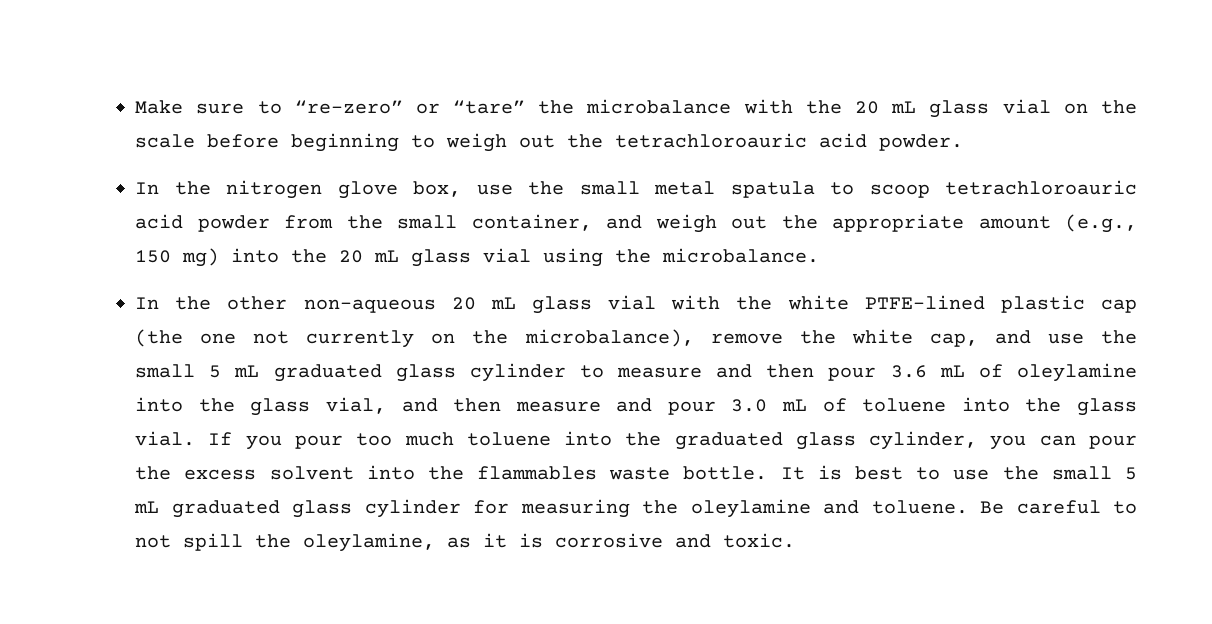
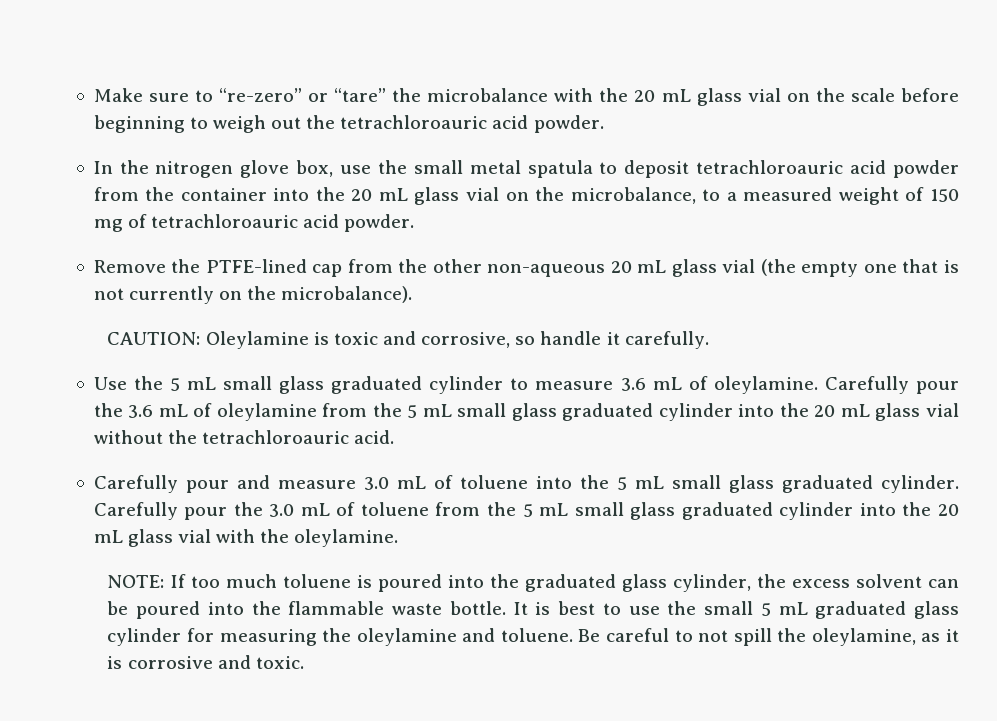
- In the nitrogen glove box, use the small metal spatula to scoop tetrachloroauric acid powder from the small container, and weigh out the appropriate amount (e.g., 150 mg) into the 20 mL glass vial using the microbalance.
- In the other non-aqueous 20 mL glass vial with the white PTFE-lined plastic cap (the one not currently on the microbalance), remove the white cap, and use the small 5 mL graduated glass cylinder to measure and then pour 3.6 mL of oleylamine into the glass vial, and then measure and pour 3.0 mL of toluene into the glass vial. If you pour too much toluene into the graduated glass cylinder, you can pour the excess solvent into the flammables waste bottle.
+ In the nitrogen glove box, use the small metal spatula to deposit tetrachloroauric acid powder from the container into the 20 mL glass vial on the microbalance, to a measured weight of 150 mg of tetrachloroauric acid powder.
+ Remove the PTFE-lined cap from the other non-aqueous 20 mL glass vial (the empty one that is not currently on the microbalance).
+ CAUTION: Oleylamine is toxic and corrosive, so handle it carefully.
+ Use the 5 mL small glass graduated cylinder to measure 3.6 mL of oleylamine. Carefully pour the 3.6 mL of oleylamine from the 5 mL small glass graduated cylinder into the 20 mL glass vial without the tetrachloroauric acid.
+ Carefully pour and measure 3.0 mL of toluene into the 5 mL small glass graduated cylinder. Carefully pour the 3.0 mL of toluene from the 5 mL small glass graduated cylinder into the 20 mL glass vial with the oleylamine.
+ NOTE: If too much toluene is poured into the graduated glass cylinder, the excess solvent can be poured into the flammable waste bottle.

